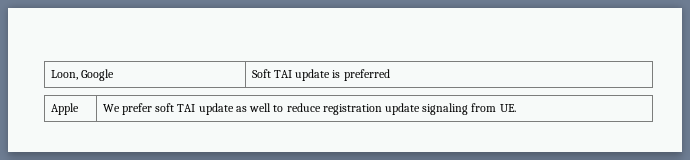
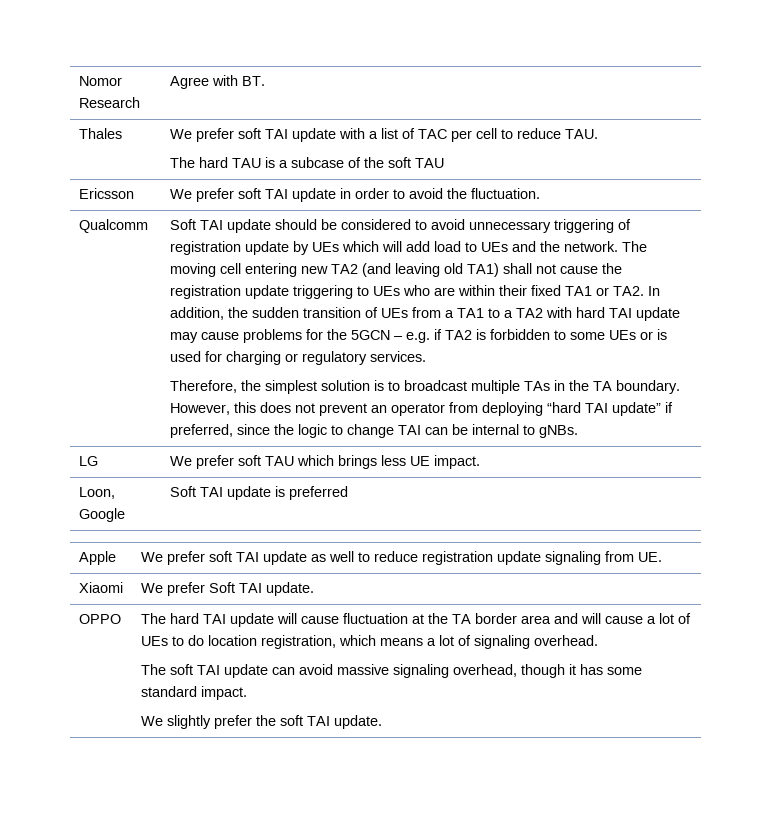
+ Nomor Research | Agree with BT.
+ Thales | We prefer soft TAI update with a list of TAC per cell to reduce TAU.
+ The hard TAU is a subcase of the soft TAU
+ Ericsson | We prefer soft TAI update in order to avoid the fluctuation.
+ Qualcomm | Soft TAI update should be considered to avoid unnecessary triggering of registration update by UEs which will add load to UEs and the network. The moving cell entering new TA2 (and leaving old TA1) shall not cause the registration update triggering to UEs who are within their fixed TA1 or TA2. In addition, the sudden transition of UEs from a TA1 to a TA2 with hard TAI update may cause problems for the 5GCN – e.g. if TA2 is forbidden to some UEs or is used for charging or regulatory services.
+ Therefore, the simplest solution is to broadcast multiple TAs in the TA boundary. However, this does not prevent an operator from deploying “hard TAI update” if preferred, since the logic to change TAI can be internal to gNBs.
+ LG | We prefer soft TAU which brings less UE impact.
+ Xiaomi | We prefer Soft TAI update.
+ OPPO | The hard TAI update will cause fluctuation at the TA border area and will cause a lot of UEs to do location registration, which means a lot of signaling overhead.
+ The soft TAI update can avoid massive signaling overhead, though it has some standard impact.
+ We slightly prefer the soft TAI update.

